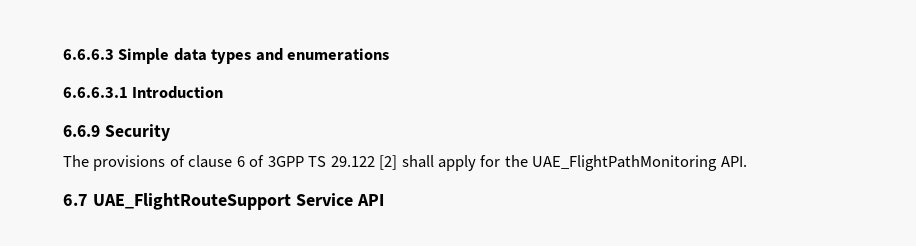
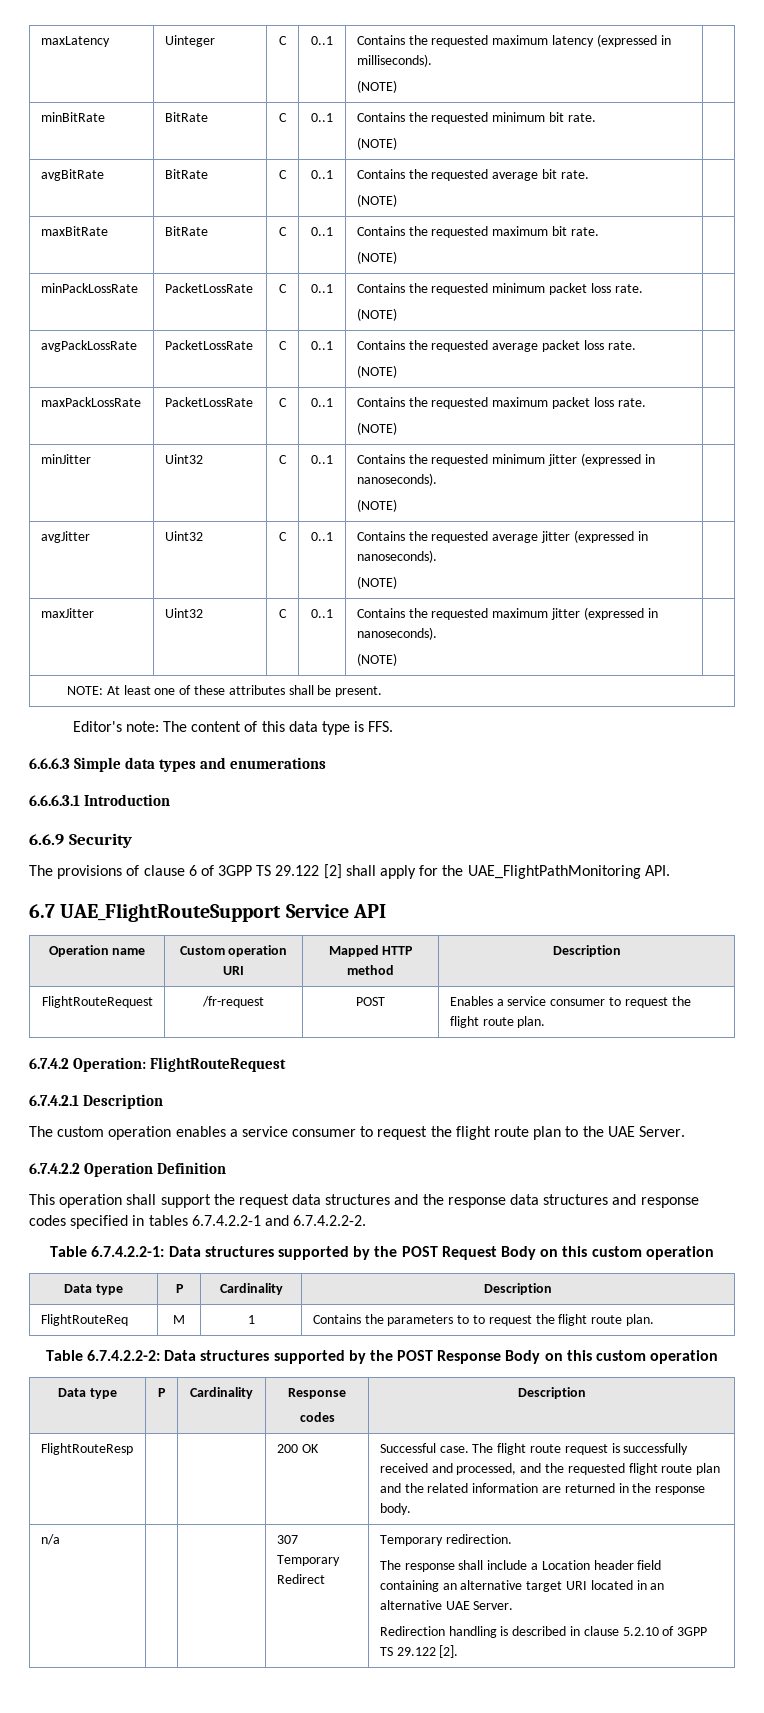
+ maxLatency | Uinteger | C | 0..1 | Contains the requested maximum latency (expressed in milliseconds).
+ (NOTE) |
+ minBitRate | BitRate | C | 0..1 | Contains the requested minimum bit rate.
+ (NOTE) |
+ avgBitRate | BitRate | C | 0..1 | Contains the requested average bit rate.
+ (NOTE) |
+ maxBitRate | BitRate | C | 0..1 | Contains the requested maximum bit rate.
+ (NOTE) |
+ minPackLossRate | PacketLossRate | C | 0..1 | Contains the requested minimum packet loss rate.
+ (NOTE) |
+ avgPackLossRate | PacketLossRate | C | 0..1 | Contains the requested average packet loss rate.
+ (NOTE) |
+ maxPackLossRate | PacketLossRate | C | 0..1 | Contains the requested maximum packet loss rate.
+ (NOTE) |
+ minJitter | Uint32 | C | 0..1 | Contains the requested minimum jitter (expressed in nanoseconds).
+ (NOTE) |
+ avgJitter | Uint32 | C | 0..1 | Contains the requested average jitter (expressed in nanoseconds).
+ (NOTE) |
+ maxJitter | Uint32 | C | 0..1 | Contains the requested maximum jitter (expressed in nanoseconds).
+ (NOTE) |
+ NOTE: At least one of these attributes shall be present.
+ Editor's note: The content of this data type is FFS.
+ Operation name | Custom operation URI | Mapped HTTP method | Description
+ FlightRouteRequest | /fr-request | POST | Enables a service consumer to request the flight route plan.
+ 6.7.4.2 Operation: FlightRouteRequest
+ 6.7.4.2.1 Description
+ The custom operation enables a service consumer to request the flight route plan to the UAE Server.
+ 6.7.4.2.2 Operation Definition
+ This operation shall support the request data structures and the response data structures and response codes specified in tables 6.7.4.2.2-1 and 6.7.4.2.2-2.
+ Table 6.7.4.2.2-1: Data structures supported by the POST Request Body on this custom operation
+ Data type | P | Cardinality | Description
+ FlightRouteReq | M | 1 | Contains the parameters to to request the flight route plan.
+ Table 6.7.4.2.2-2: Data structures supported by the POST Response Body on this custom operation
+ Data type | P | Cardinality | Response
+ codes | Description
+ FlightRouteResp | | | 200 OK | Successful case. The flight route request is successfully received and processed, and the requested flight route plan and the related information are returned in the response body.
+ n/a | | | 307 Temporary Redirect | Temporary redirection.
+ The response shall include a Location header field containing an alternative target URI located in an alternative UAE Server.
+ Redirection handling is described in clause 5.2.10 of 3GPP TS 29.122 [2].

